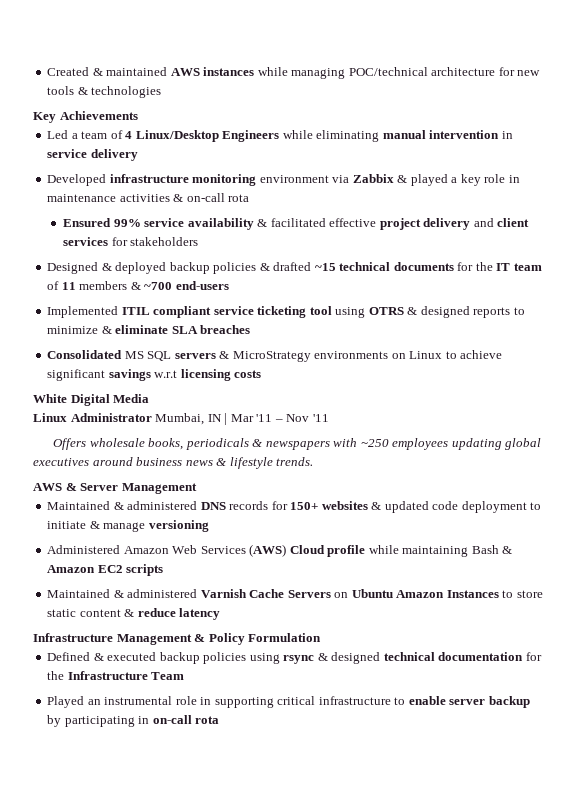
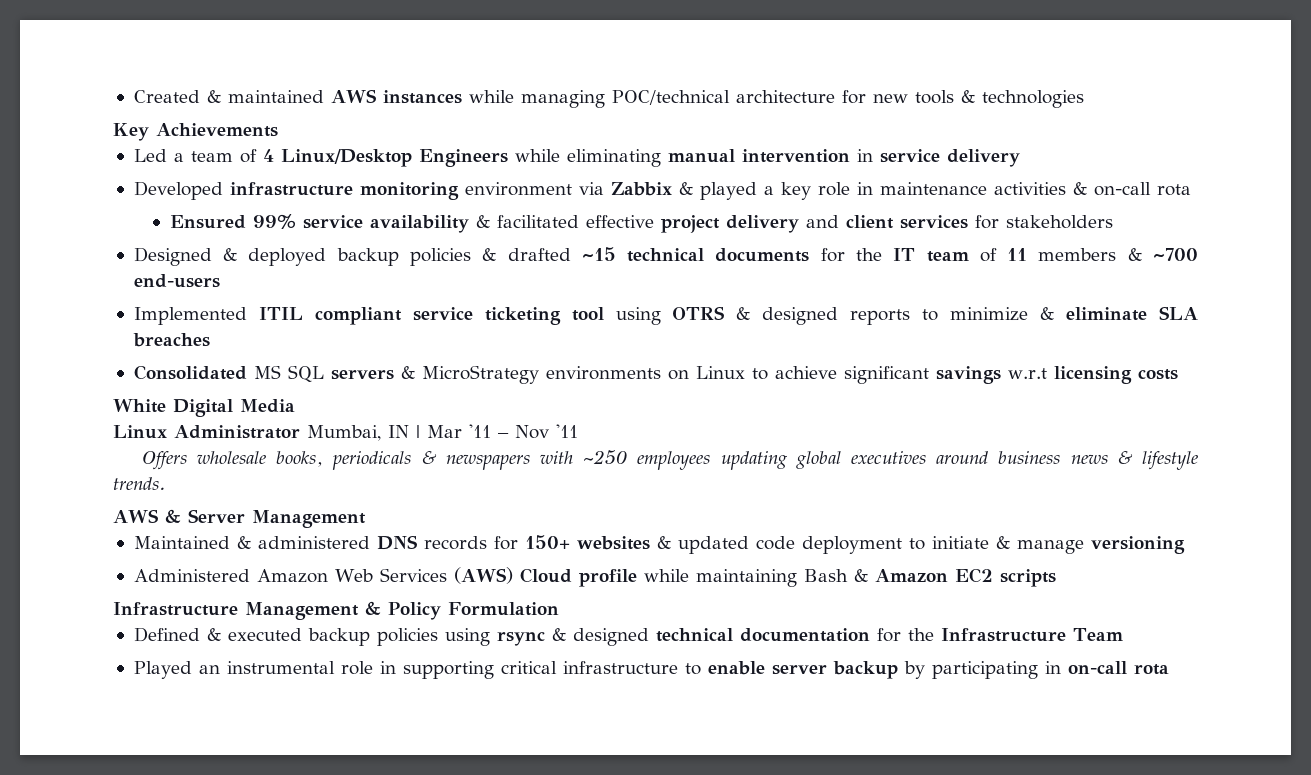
- Maintained & administered Varnish Cache Servers on Ubuntu Amazon Instances to store static content & reduce latency

